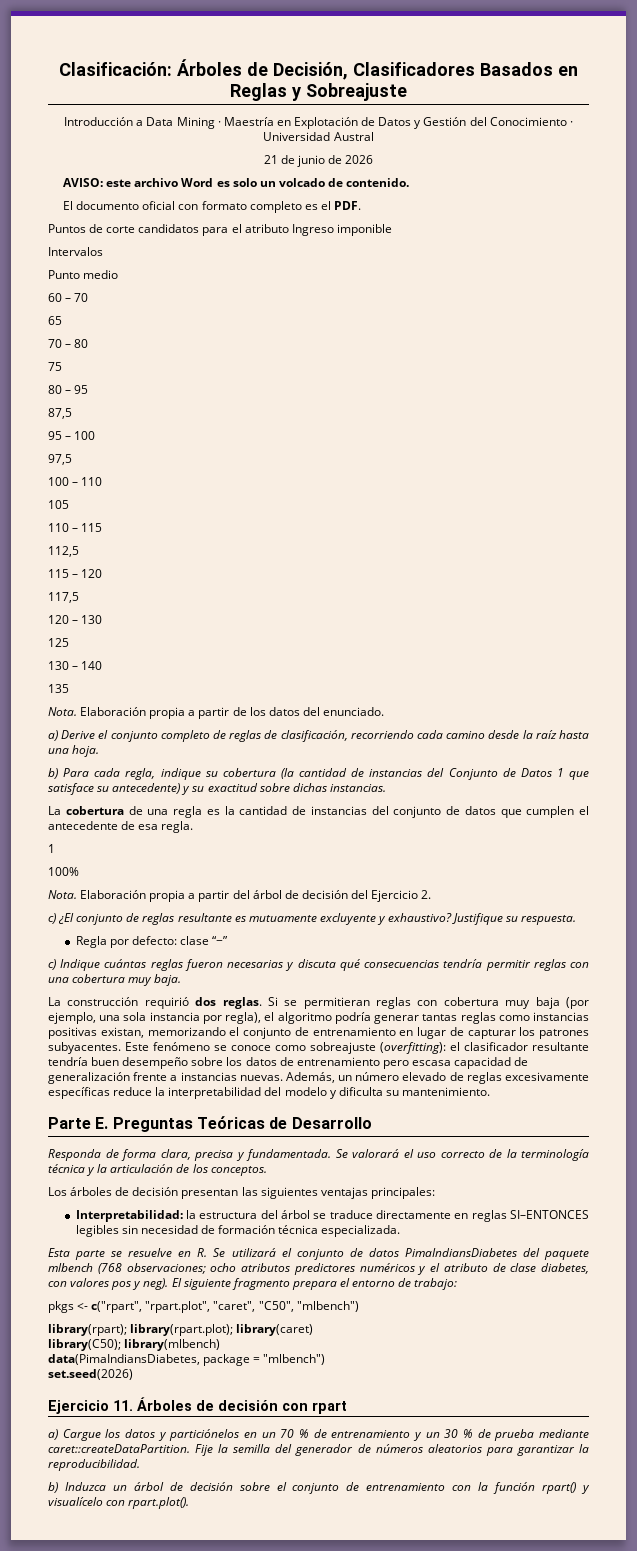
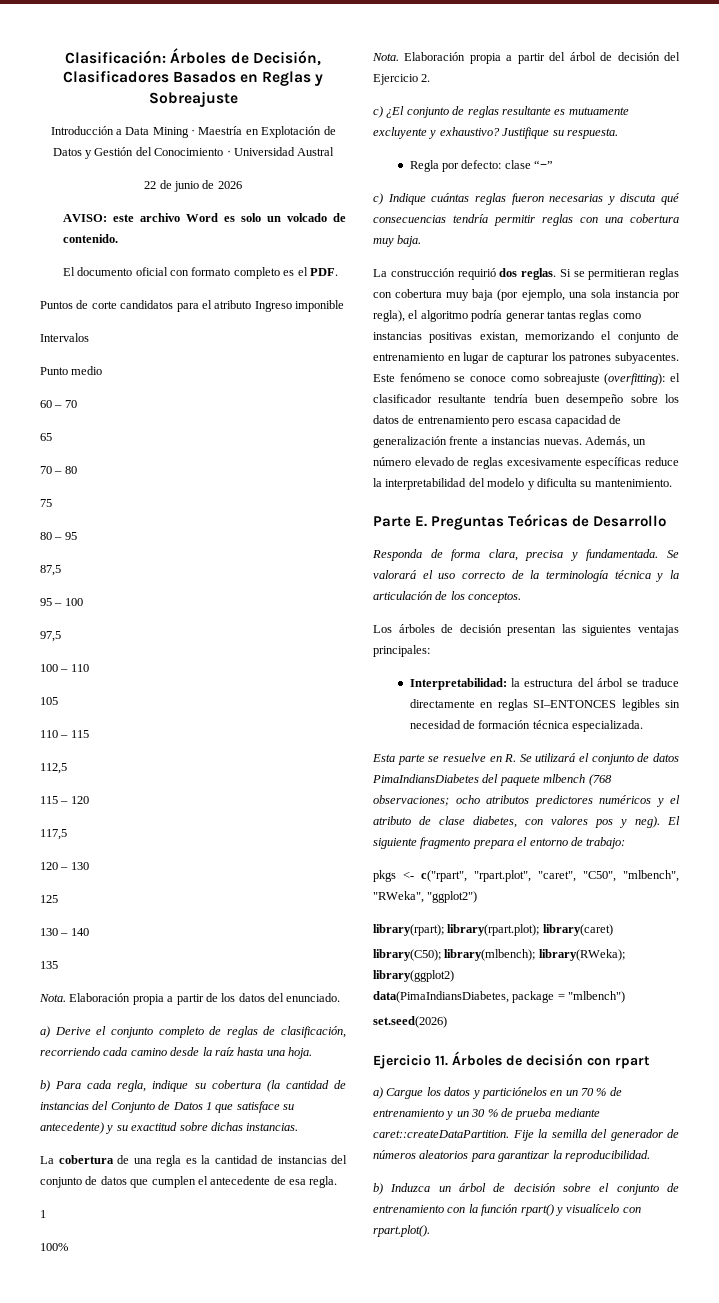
- 21 de junio de 2026
+ 22 de junio de 2026
- pkgs <- c("rpart", "rpart.plot", "caret", "C50", "mlbench")
+ pkgs <- c("rpart", "rpart.plot", "caret", "C50", "mlbench", "RWeka", "ggplot2")
- library(C50); library(mlbench)
+ library(C50); library(mlbench); library(RWeka); library(ggplot2)

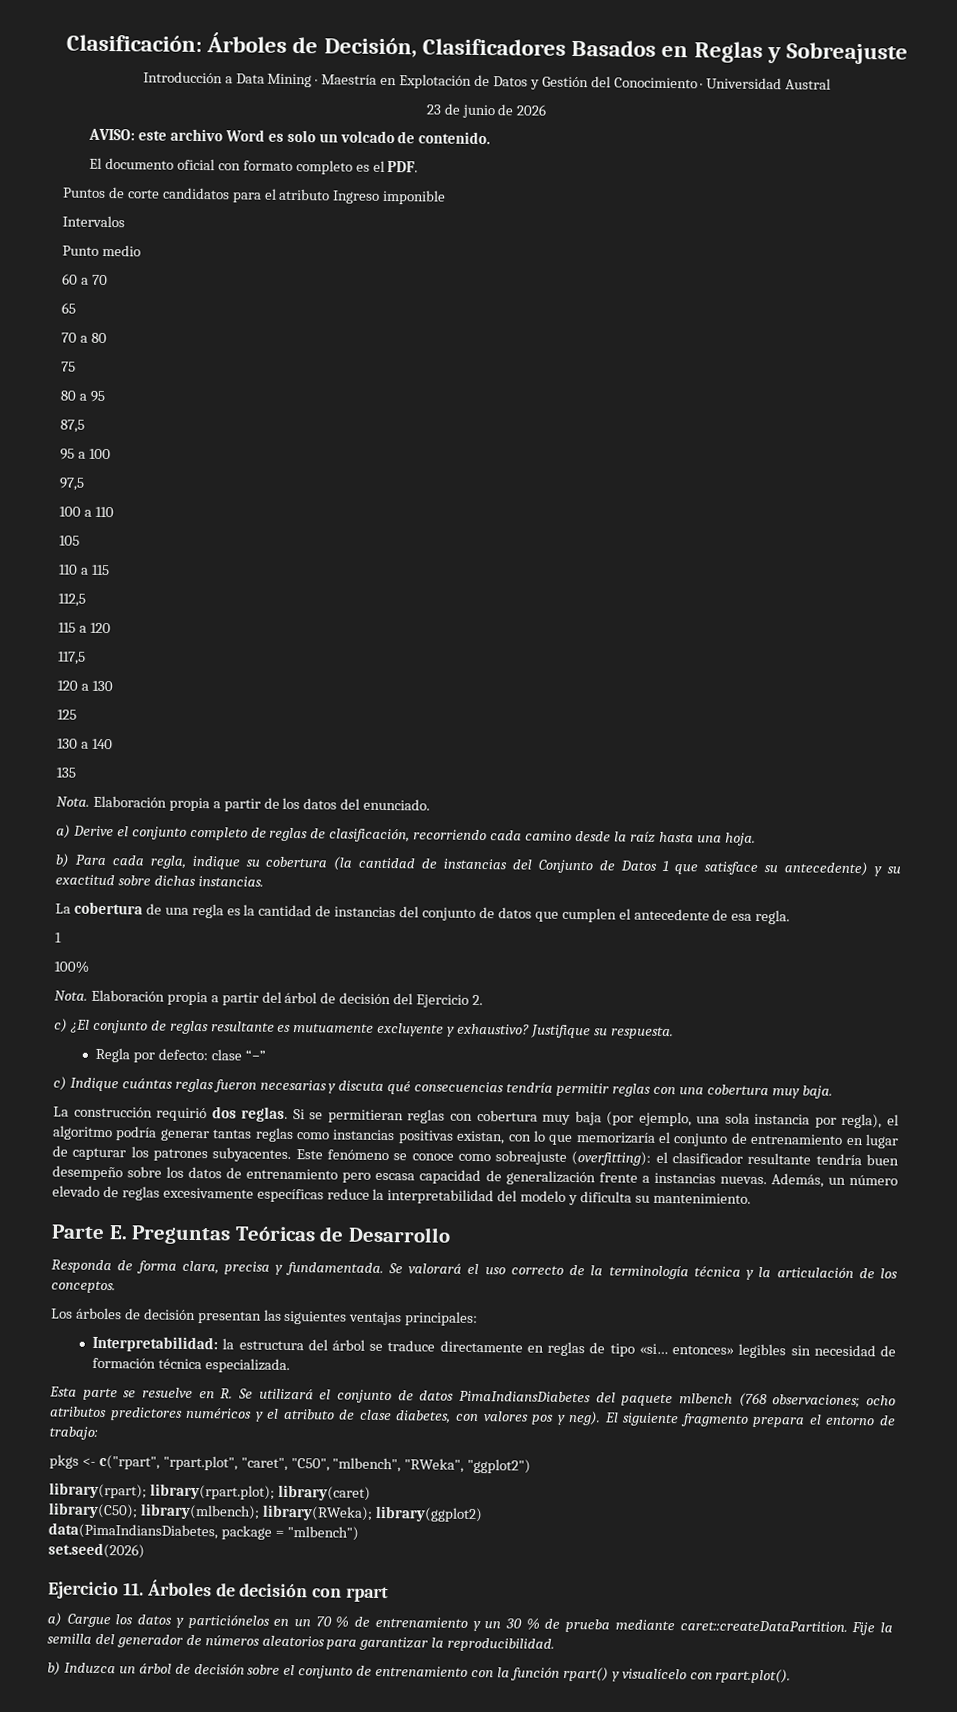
- 22 de junio de 2026
+ 23 de junio de 2026
- 60 – 70
+ 60 a 70
- 70 – 80
+ 70 a 80
- 80 – 95
+ 80 a 95
- 95 – 100
+ 95 a 100
- 100 – 110
+ 100 a 110
- 110 – 115
+ 110 a 115
- 115 – 120
+ 115 a 120
- 120 – 130
+ 120 a 130
- 130 – 140
+ 130 a 140
- Si se permitieran reglas con cobertura muy baja (por ejemplo, una sola instancia por regla), el algoritmo podría generar tantas reglas como instancias positivas existan, memorizando el conjunto de entrenamiento en lugar de capturar los patrones subyacentes.
+ Si se permitieran reglas con cobertura muy baja (por ejemplo, una sola instancia por regla), el algoritmo podría generar tantas reglas como instancias positivas existan, con lo que memorizaría el conjunto de entrenamiento en lugar de capturar los patrones subyacentes.
- Interpretabilidad: la estructura del árbol se traduce directamente en reglas SI–ENTONCES legibles sin necesidad de formación técnica especializada.
+ Interpretabilidad: la estructura del árbol se traduce directamente en reglas de tipo «si… entonces» legibles sin necesidad de formación técnica especializada.

